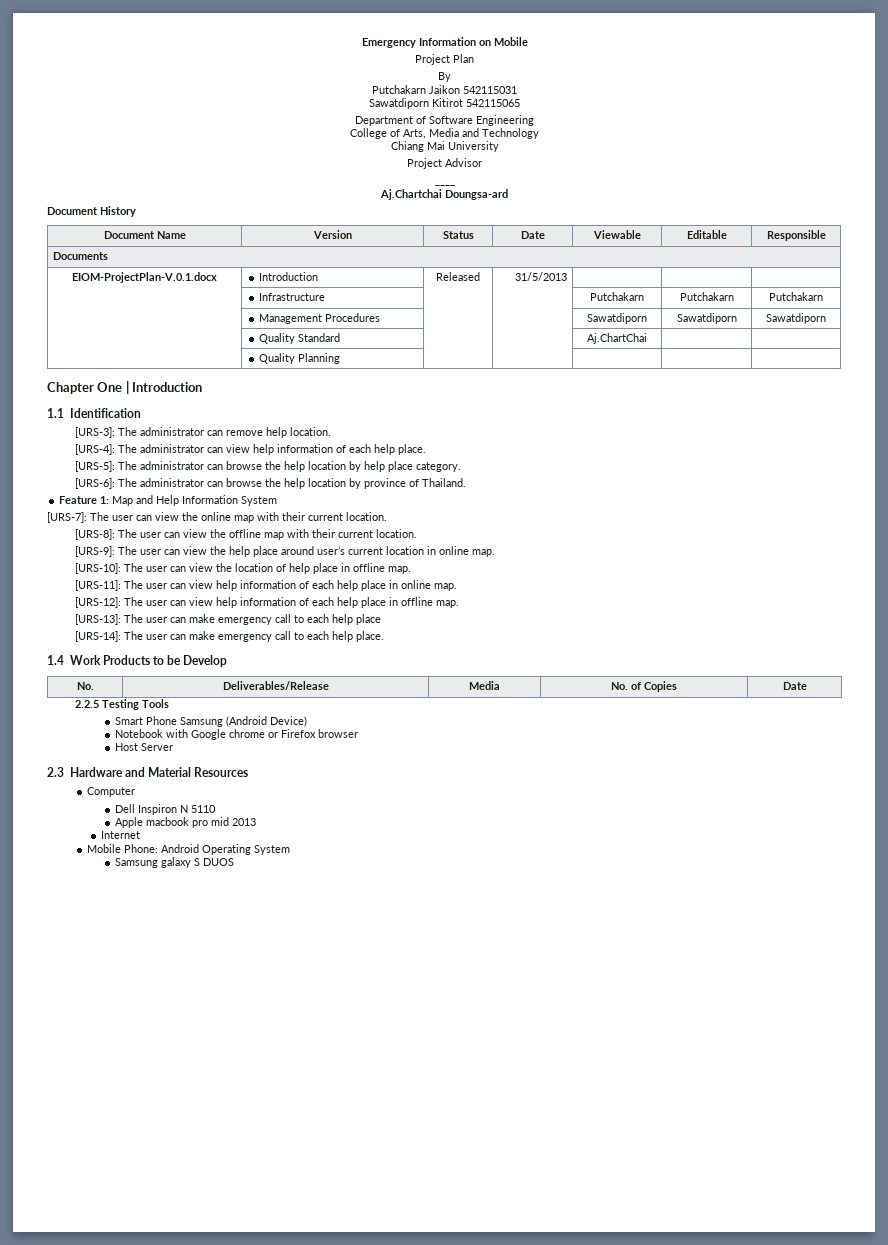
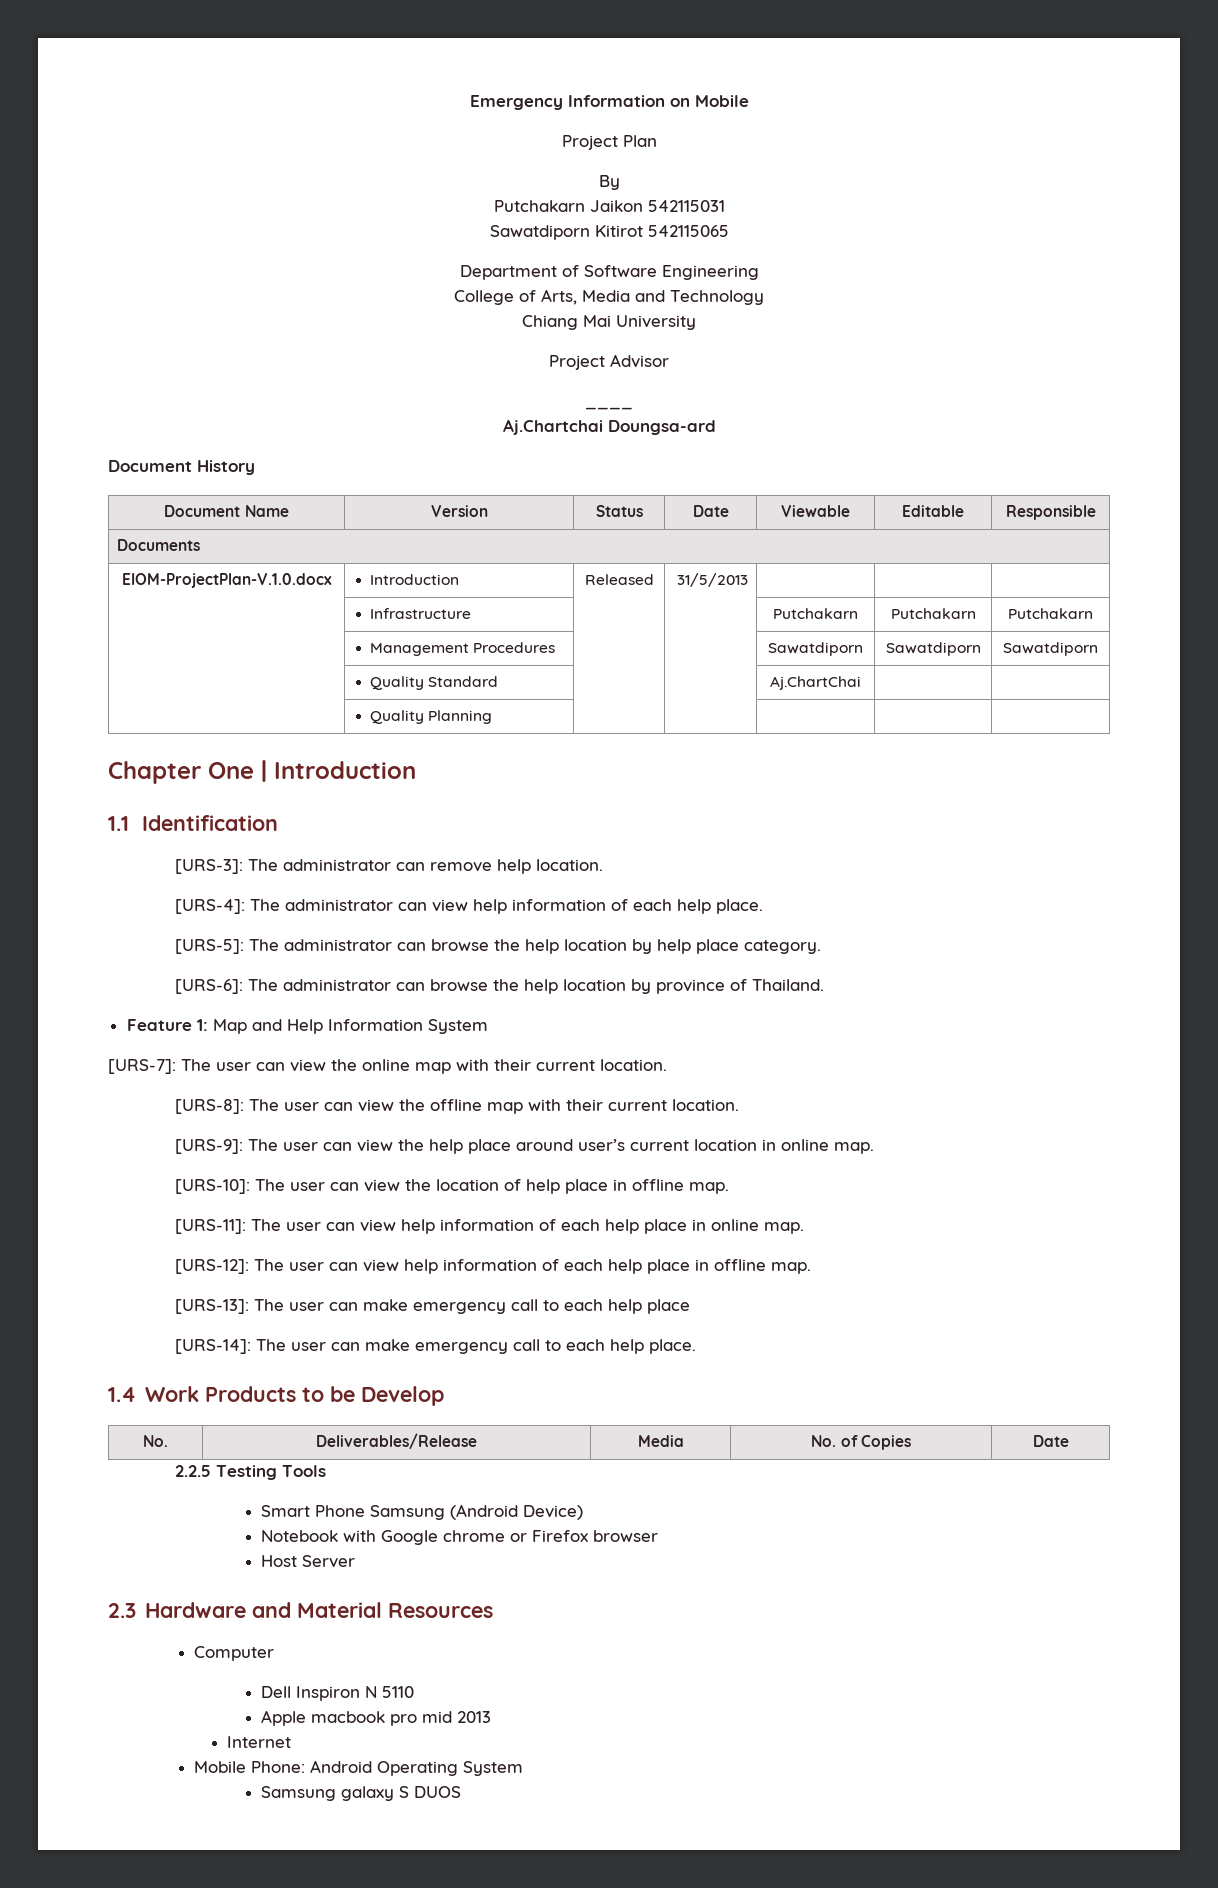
- EIOM-ProjectPlan-V.0.1.docx | Introduction | Released | 31/5/2013 | | |
+ EIOM-ProjectPlan-V.1.0.docx | Introduction | Released | 31/5/2013 | | |

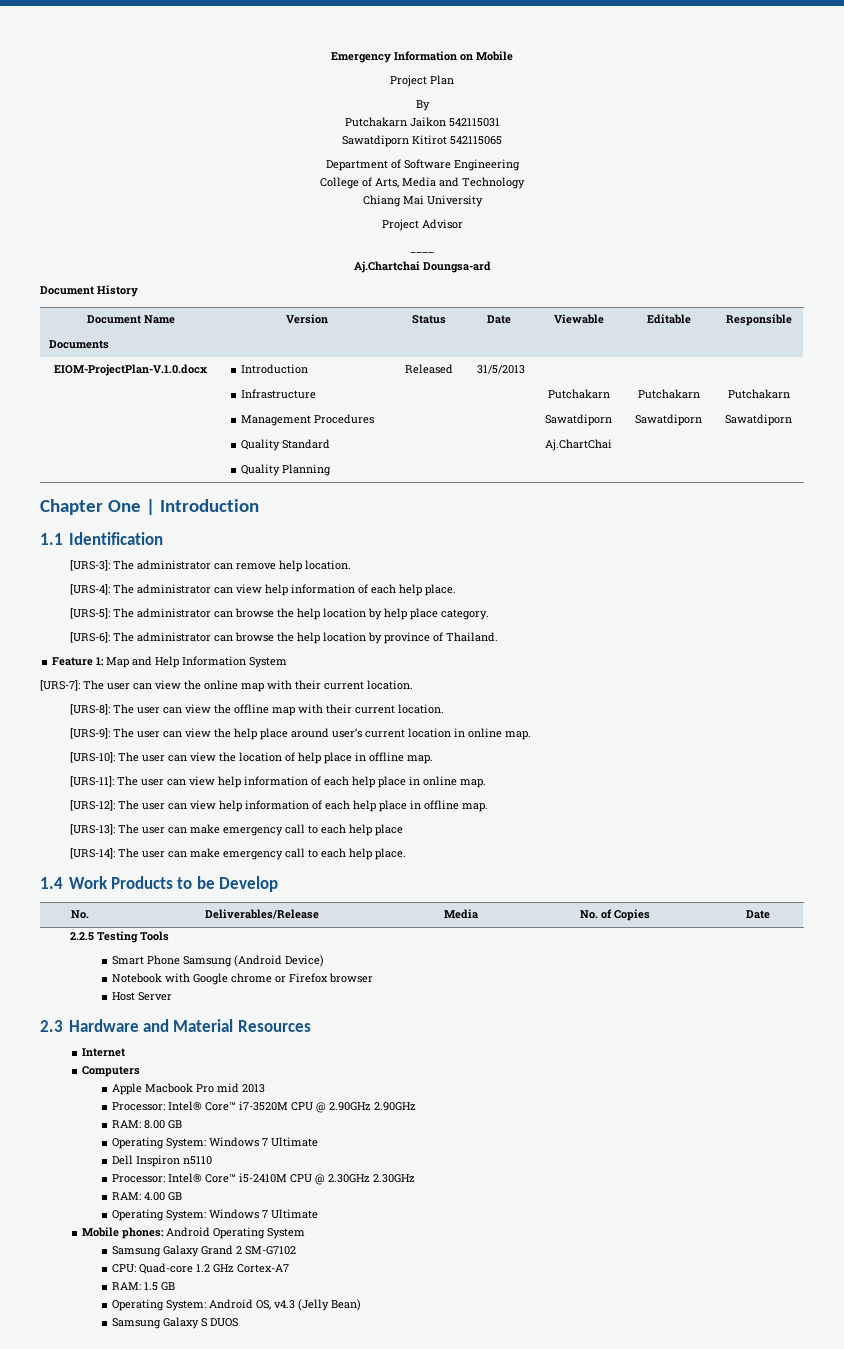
- Computer
- Dell Inspiron N 5110
- Apple macbook pro mid 2013
  Internet
- Mobile Phone: Android Operating System
+ Computers
+ Apple Macbook Pro mid 2013
+ Processor: Intel® Core™ i7-3520M CPU @ 2.90GHz 2.90GHz
+ RAM: 8.00 GB
+ Operating System: Windows 7 Ultimate
+ Dell Inspiron n5110
+ Processor: Intel® Core™ i5-2410M CPU @ 2.30GHz 2.30GHz
+ RAM: 4.00 GB
+ Operating System: Windows 7 Ultimate
+ Mobile phones: Android Operating System
- Samsung galaxy S DUOS
+ Samsung Galaxy Grand 2 SM-G7102
+ CPU: Quad-core 1.2 GHz Cortex-A7
+ RAM: 1.5 GB
+ Operating System: Android OS, v4.3 (Jelly Bean)
+ Samsung Galaxy S DUOS

